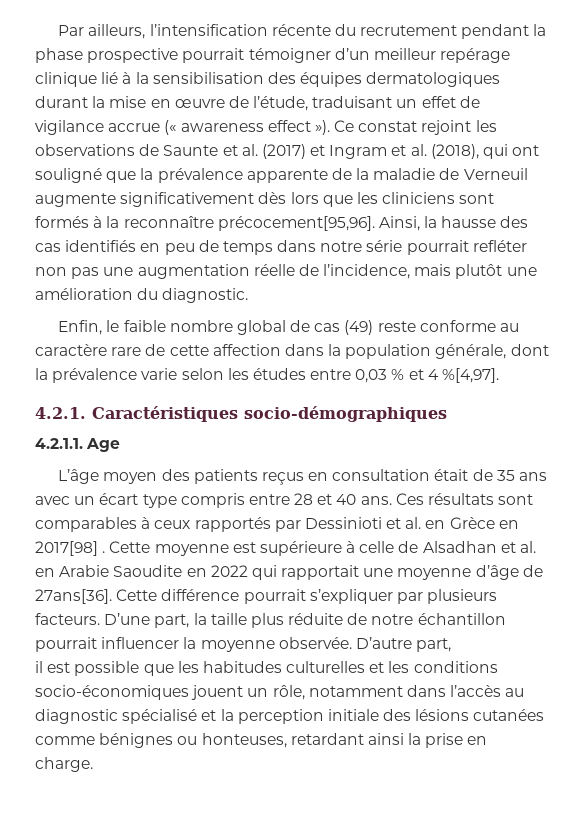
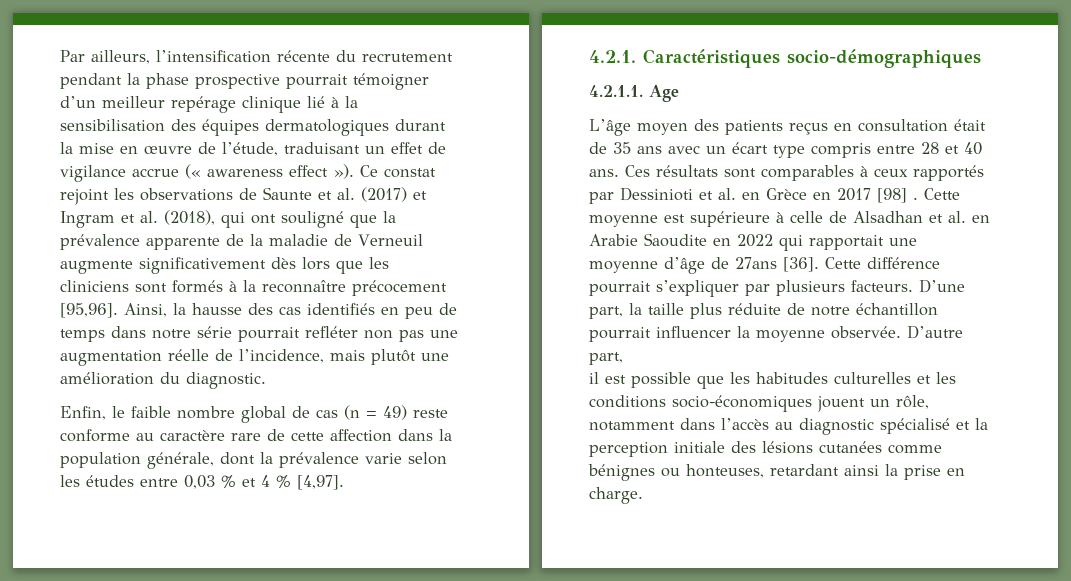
- Ce constat rejoint les observations de Saunte et al. (2017) et Ingram et al. (2018), qui ont souligné que la prévalence apparente de la maladie de Verneuil augmente significativement dès lors que les cliniciens sont formés à la reconnaître précocement[95,96].
+ Ce constat rejoint les observations de Saunte et al. (2017) et Ingram et al. (2018), qui ont souligné que la prévalence apparente de la maladie de Verneuil augmente significativement dès lors que les cliniciens sont formés à la reconnaître précocement [95,96].
- Enfin, le faible nombre global de cas (49) reste conforme au caractère rare de cette affection dans la population générale, dont la prévalence varie selon les études entre 0,03 % et 4 %[4,97].
+ Enfin, le faible nombre global de cas (n = 49) reste conforme au caractère rare de cette affection dans la population générale, dont la prévalence varie selon les études entre 0,03 % et 4 % [4,97].
- Ces résultats sont comparables à ceux rapportés par Dessinioti et al. en Grèce en 2017[98] .
+ Ces résultats sont comparables à ceux rapportés par Dessinioti et al. en Grèce en 2017 [98] .
- Cette moyenne est supérieure à celle de Alsadhan et al. en Arabie Saoudite en 2022 qui rapportait une moyenne d’âge de 27ans[36].
+ Cette moyenne est supérieure à celle de Alsadhan et al. en Arabie Saoudite en 2022 qui rapportait une moyenne d’âge de 27ans [36].

